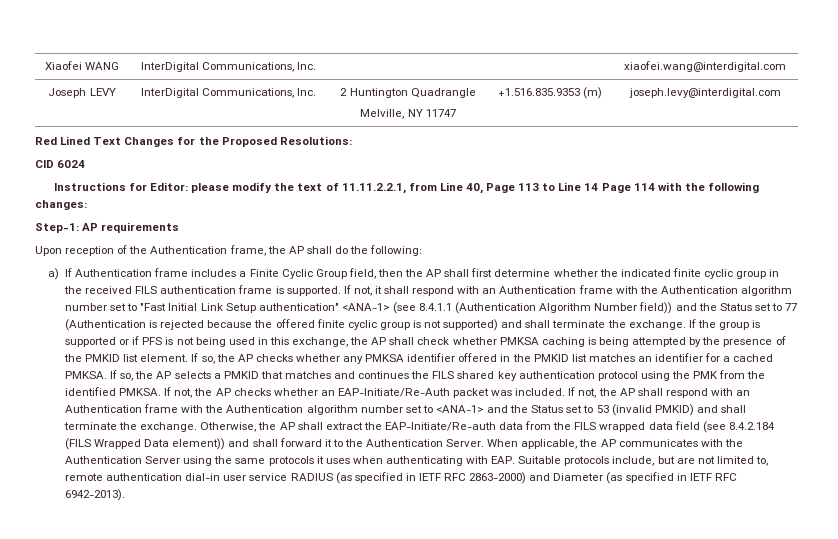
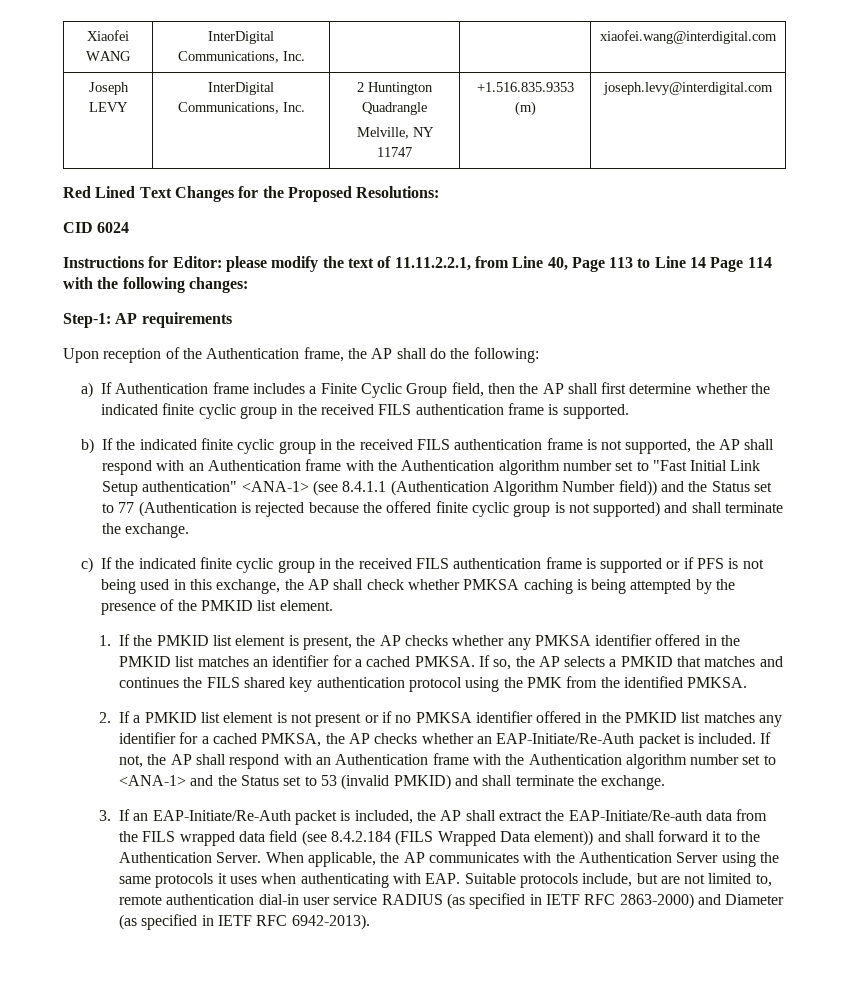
- a) If Authentication frame includes a Finite Cyclic Group field, then the AP shall first determine whether the indicated finite cyclic group in the received FILS authentication frame is supported. If not, it shall respond with an Authentication frame with the Authentication algorithm number set to "Fast Initial Link Setup authentication" <ANA-1> (see 8.4.1.1 (Authentication Algorithm Number field)) and the Status set to 77 (Authentication is rejected because the offered finite cyclic group is not supported) and shall terminate the exchange. If the group is supported or if PFS is not being used in this exchange, the AP shall check whether PMKSA caching is being attempted by the presence of the PMKID list element. If so, the AP checks whether any PMKSA identifier offered in the PMKID list matches an identifier for a cached PMKSA.
+ a) If Authentication frame includes a Finite Cyclic Group field, then the AP shall first determine whether the indicated finite cyclic group in the received FILS authentication frame is supported.
+ b) If the indicated finite cyclic group in the received FILS authentication frame is not supported, the AP shall respond with an Authentication frame with the Authentication algorithm number set to "Fast Initial Link Setup authentication" <ANA-1> (see 8.4.1.1 (Authentication Algorithm Number field)) and the Status set to 77 (Authentication is rejected because the offered finite cyclic group is not supported) and shall terminate the exchange.
+ c) If the indicated finite cyclic group in the received FILS authentication frame is supported or if PFS is not being used in this exchange, the AP shall check whether PMKSA caching is being attempted by the presence of the PMKID list element.
+ 1. If the PMKID list element is present, the AP checks whether any PMKSA identifier offered in the PMKID list matches an identifier for a cached PMKSA.
- If so, the AP selects a PMKID that matches and continues the FILS shared key authentication protocol using the PMK from the identified PMKSA. If not, the AP checks whether an EAP-Initiate/Re-Auth packet was included.
+ If so, the AP selects a PMKID that matches and continues the FILS shared key authentication protocol using the PMK from the identified PMKSA.
+ 2. If a PMKID list element is not present or if no PMKSA identifier offered in the PMKID list matches any identifier for a cached PMKSA, the AP checks whether an EAP-Initiate/Re-Auth packet is included.
- If not, the AP shall respond with an Authentication frame with the Authentication algorithm number set to <ANA-1> and the Status set to 53 (invalid PMKID) and shall terminate the exchange. Otherwise, the AP shall extract the EAP-Initiate/Re-auth data from the FILS wrapped data field (see 8.4.2.184 (FILS Wrapped Data element)) and shall forward it to the Authentication Server.
+ If not, the AP shall respond with an Authentication frame with the Authentication algorithm number set to <ANA-1> and the Status set to 53 (invalid PMKID) and shall terminate the exchange.
+ 3. If an EAP-Initiate/Re-Auth packet is included, the AP shall extract the EAP-Initiate/Re-auth data from the FILS wrapped data field (see 8.4.2.184 (FILS Wrapped Data element)) and shall forward it to the Authentication Server.

